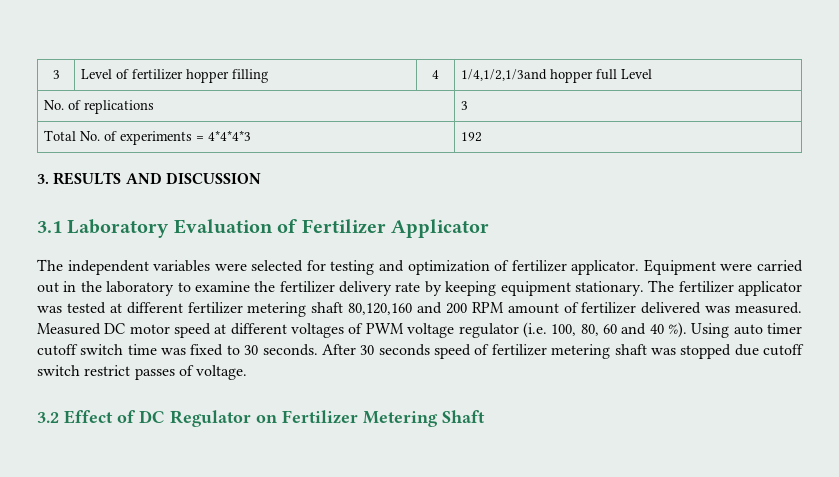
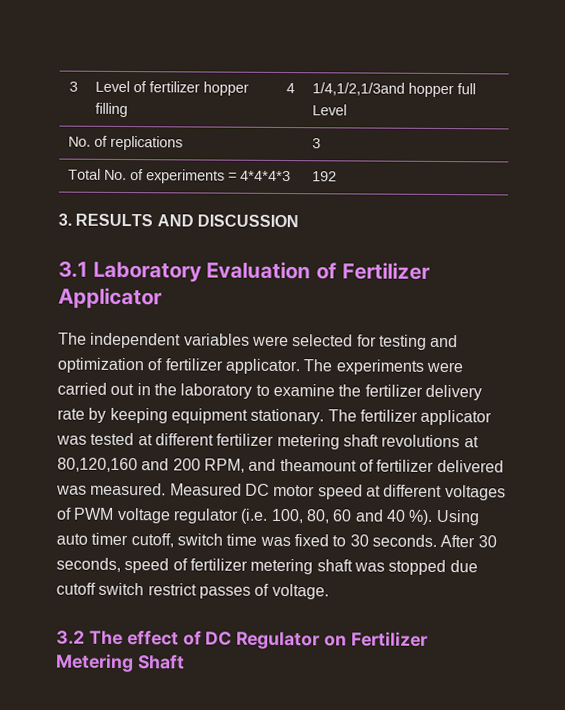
- Equipment were carried out in the laboratory to examine the fertilizer delivery rate by keeping equipment stationary.
+ The experiments were carried out in the laboratory to examine the fertilizer delivery rate by keeping equipment stationary.
- The fertilizer applicator was tested at different fertilizer metering shaft 80,120,160 and 200 RPM amount of fertilizer delivered was measured.
+ The fertilizer applicator was tested at different fertilizer metering shaft revolutions at 80,120,160 and 200 RPM, and theamount of fertilizer delivered was measured.
- Using auto timer cutoff switch time was fixed to 30 seconds.
+ Using auto timer cutoff, switch time was fixed to 30 seconds.
- After 30 seconds speed of fertilizer metering shaft was stopped due cutoff switch restrict passes of voltage.
+ After 30 seconds, speed of fertilizer metering shaft was stopped due cutoff switch restrict passes of voltage.
- 3.2 Effect of DC Regulator on Fertilizer Metering Shaft
+ 3.2 The effect of DC Regulator on Fertilizer Metering Shaft

